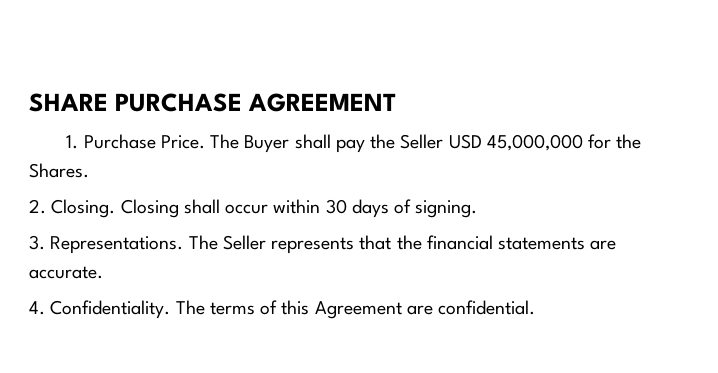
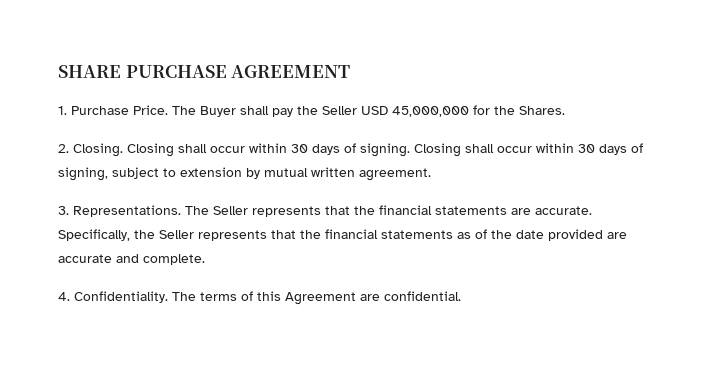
+ Closing shall occur within 30 days of signing, subject to extension by mutual written agreement.
+ Specifically, the Seller represents that the financial statements as of the date provided are accurate and complete.

